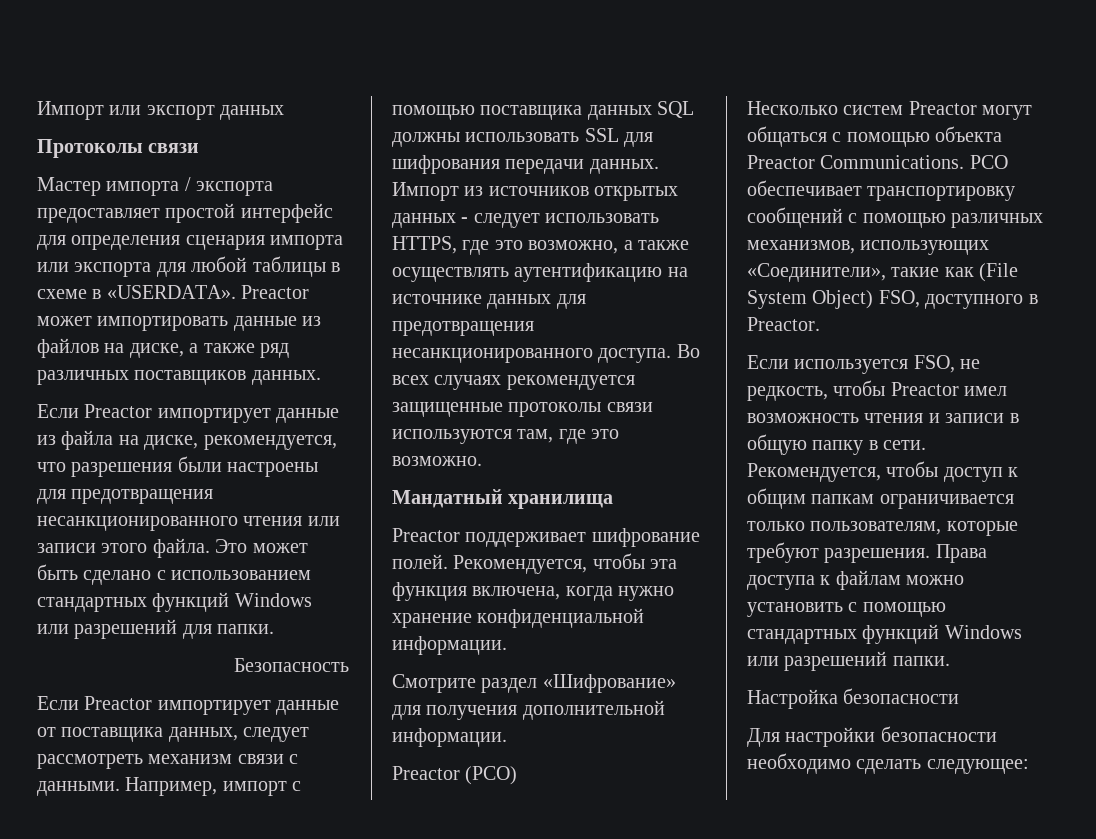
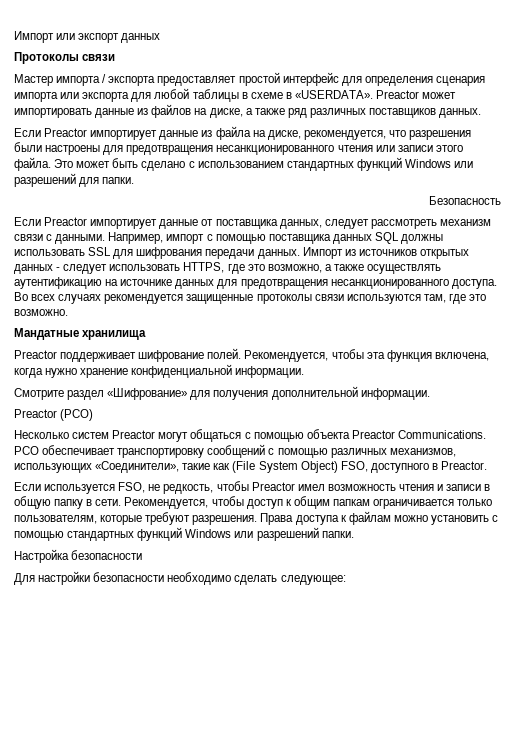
- Мандатный хранилища
+ Мандатные хранилища

